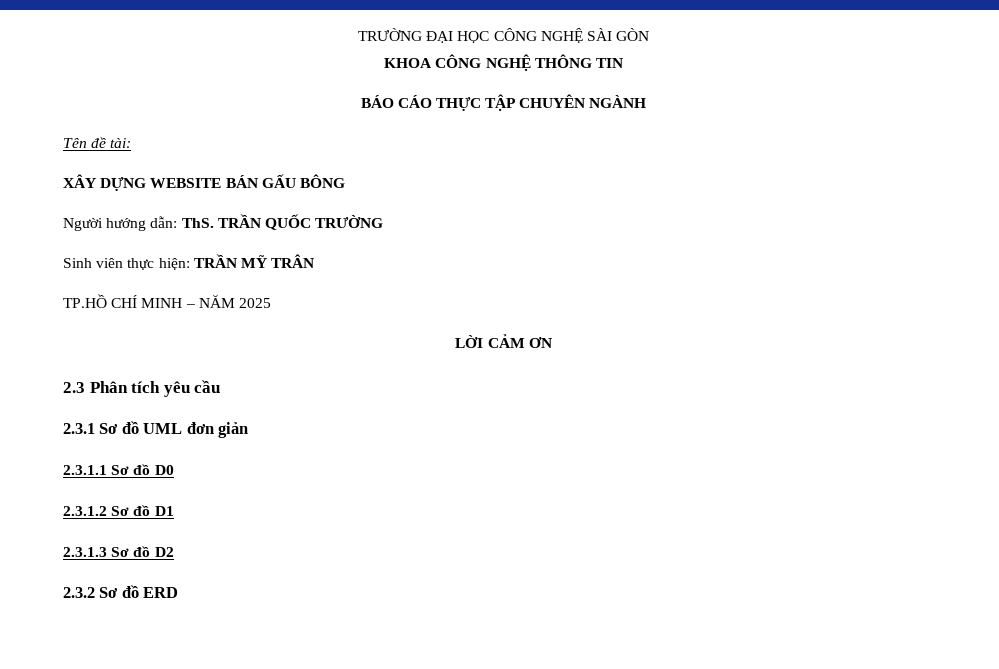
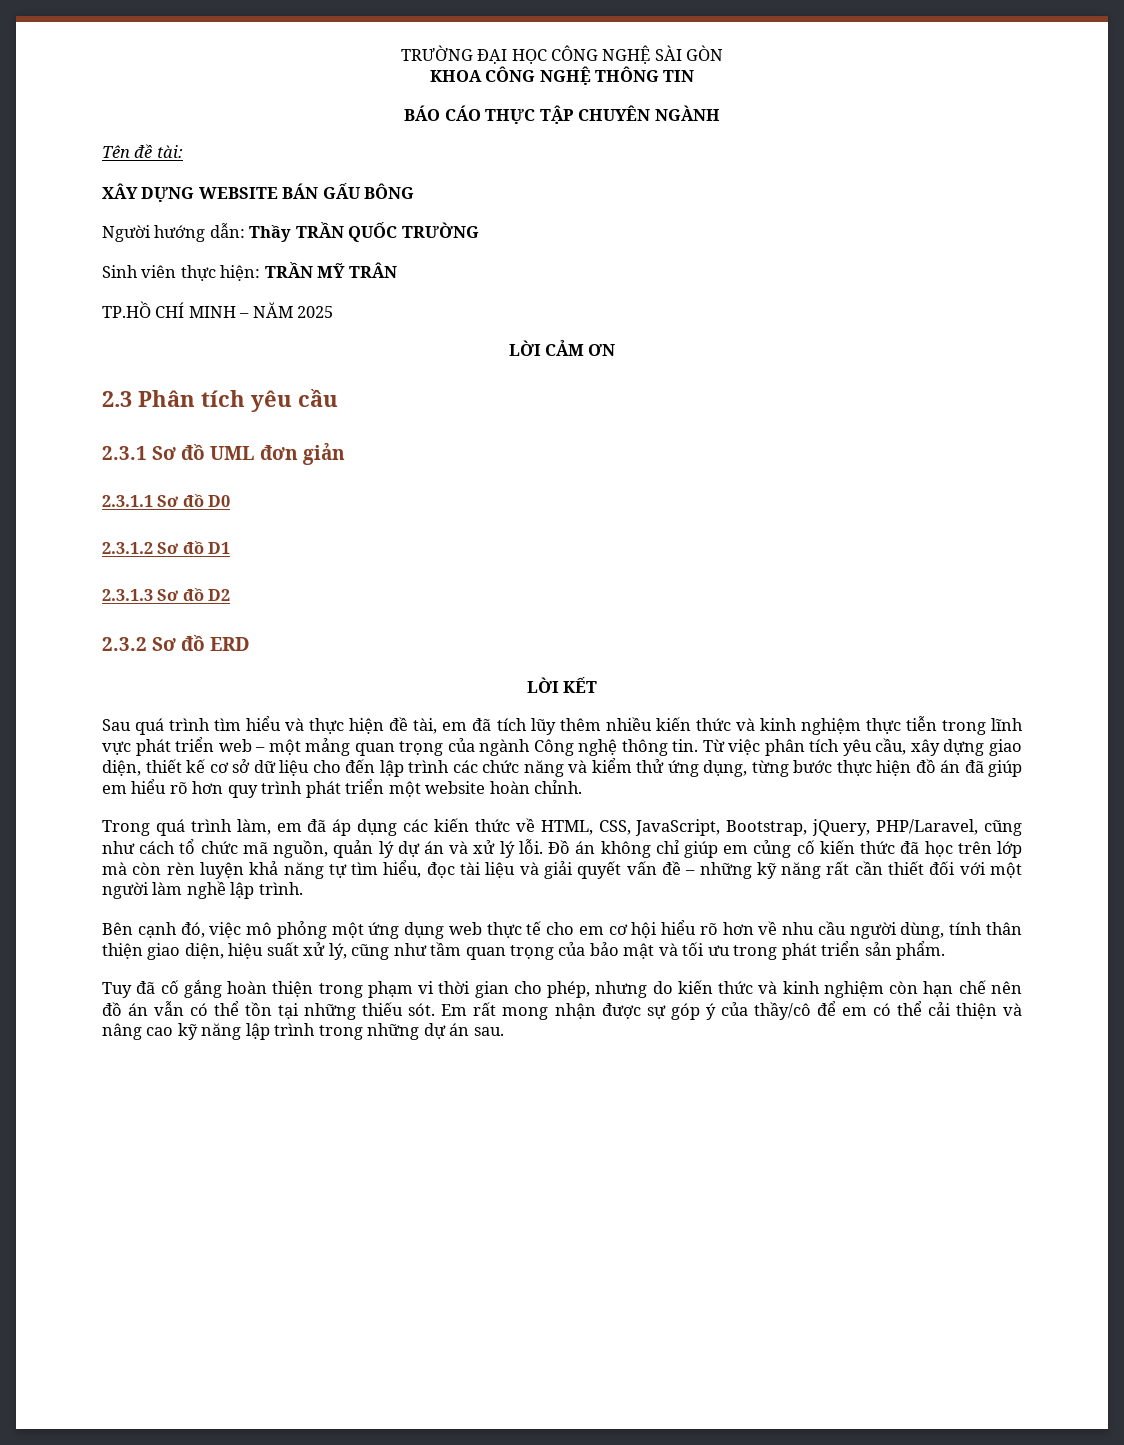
- Người hướng dẫn: ThS. TRẦN QUỐC TRƯỜNG
+ Người hướng dẫn: Thầy TRẦN QUỐC TRƯỜNG
+ LỜI KẾT
+ Sau quá trình tìm hiểu và thực hiện đề tài, em đã tích lũy thêm nhiều kiến thức và kinh nghiệm thực tiễn trong lĩnh vực phát triển web – một mảng quan trọng của ngành Công nghệ thông tin. Từ việc phân tích yêu cầu, xây dựng giao diện, thiết kế cơ sở dữ liệu cho đến lập trình các chức năng và kiểm thử ứng dụng, từng bước thực hiện đồ án đã giúp em hiểu rõ hơn quy trình phát triển một website hoàn chỉnh.
+ Trong quá trình làm, em đã áp dụng các kiến thức về HTML, CSS, JavaScript, Bootstrap, jQuery, PHP/Laravel, cũng như cách tổ chức mã nguồn, quản lý dự án và xử lý lỗi. Đồ án không chỉ giúp em củng cố kiến thức đã học trên lớp mà còn rèn luyện khả năng tự tìm hiểu, đọc tài liệu và giải quyết vấn đề – những kỹ năng rất cần thiết đối với một người làm nghề lập trình.
+ Bên cạnh đó, việc mô phỏng một ứng dụng web thực tế cho em cơ hội hiểu rõ hơn về nhu cầu người dùng, tính thân thiện giao diện, hiệu suất xử lý, cũng như tầm quan trọng của bảo mật và tối ưu trong phát triển sản phẩm.
+ Tuy đã cố gắng hoàn thiện trong phạm vi thời gian cho phép, nhưng do kiến thức và kinh nghiệm còn hạn chế nên đồ án vẫn có thể tồn tại những thiếu sót. Em rất mong nhận được sự góp ý của thầy/cô để em có thể cải thiện và nâng cao kỹ năng lập trình trong những dự án sau.

